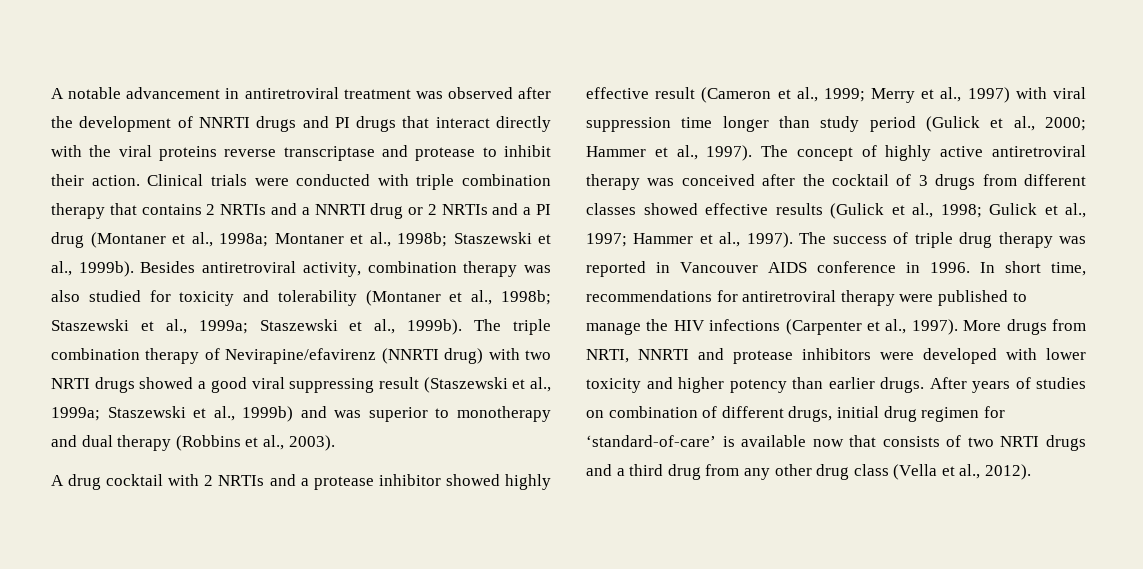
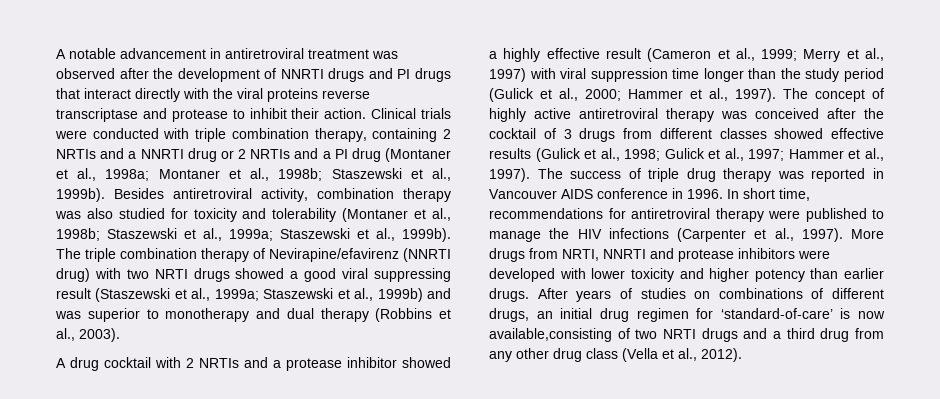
- Clinical trials were conducted with triple combination therapy that contains 2 NRTIs and a NNRTI drug or 2 NRTIs and a PI drug (Montaner et al., 1998a; Montaner et al., 1998b; Staszewski et al., 1999b).
+ Clinical trials were conducted with triple combination therapy, containing 2 NRTIs and a NNRTI drug or 2 NRTIs and a PI drug (Montaner et al., 1998a; Montaner et al., 1998b; Staszewski et al., 1999b).
- A drug cocktail with 2 NRTIs and a protease inhibitor showed highly effective result (Cameron et al., 1999; Merry et al., 1997) with viral suppression time longer than study period (Gulick et al., 2000; Hammer et al., 1997).
+ A drug cocktail with 2 NRTIs and a protease inhibitor showed a highly effective result (Cameron et al., 1999; Merry et al., 1997) with viral suppression time longer than the study period (Gulick et al., 2000; Hammer et al., 1997).
- After years of studies on combination of different drugs, initial drug regimen for ‘standard-of-care’ is available now that consists of two NRTI drugs and a third drug from any other drug class (Vella et al., 2012).
+ After years of studies on combinations of different drugs, an initial drug regimen for ‘standard-of-care’ is now available,consisting of two NRTI drugs and a third drug from any other drug class (Vella et al., 2012).

